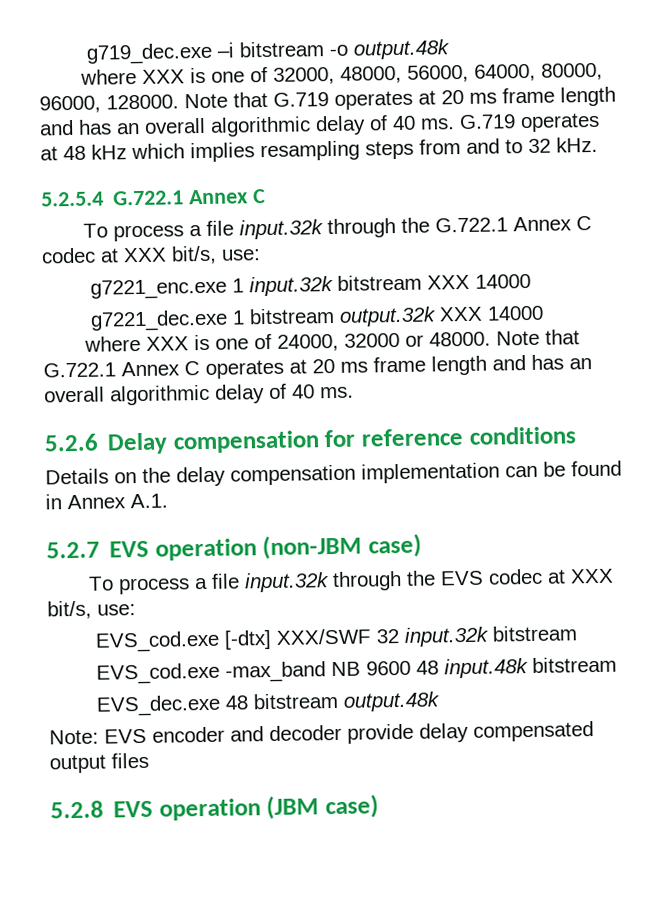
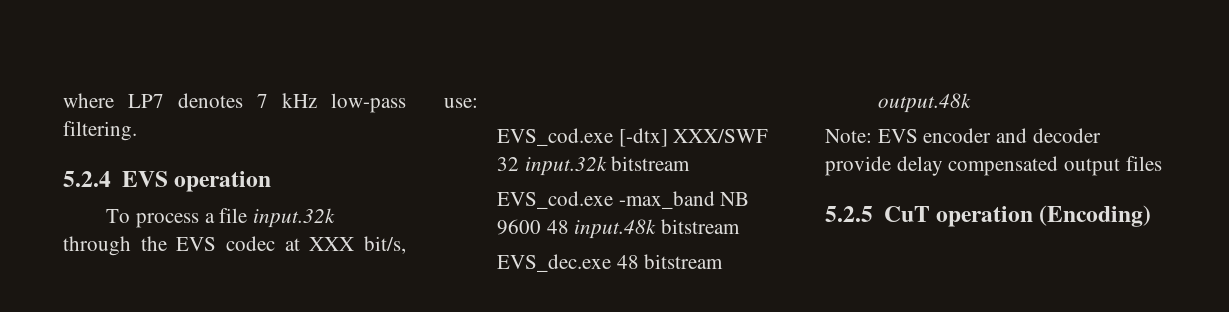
- g719_dec.exe –i bitstream -o output.48k
- where XXX is one of 32000, 48000, 56000, 64000, 80000, 96000, 128000. Note that G.719 operates at 20 ms frame length and has an overall algorithmic delay of 40 ms. G.719 operates at 48 kHz which implies resampling steps from and to 32 kHz.
- 5.2.5.4 G.722.1 Annex C
- To process a file input.32k through the G.722.1 Annex C codec at XXX bit/s, use:
- g7221_enc.exe 1 input.32k bitstream XXX 14000
- g7221_dec.exe 1 bitstream output.32k XXX 14000
- where XXX is one of 24000, 32000 or 48000. Note that G.722.1 Annex C operates at 20 ms frame length and has an overall algorithmic delay of 40 ms.
- 5.2.6 Delay compensation for reference conditions
- Details on the delay compensation implementation can be found in Annex A.1.
- 5.2.7 EVS operation (non-JBM case)
+ where LP7 denotes 7 kHz low-pass filtering.
+ 5.2.4 EVS operation
- 5.2.8 EVS operation (JBM case)
+ 5.2.5 CuT operation (Encoding)

